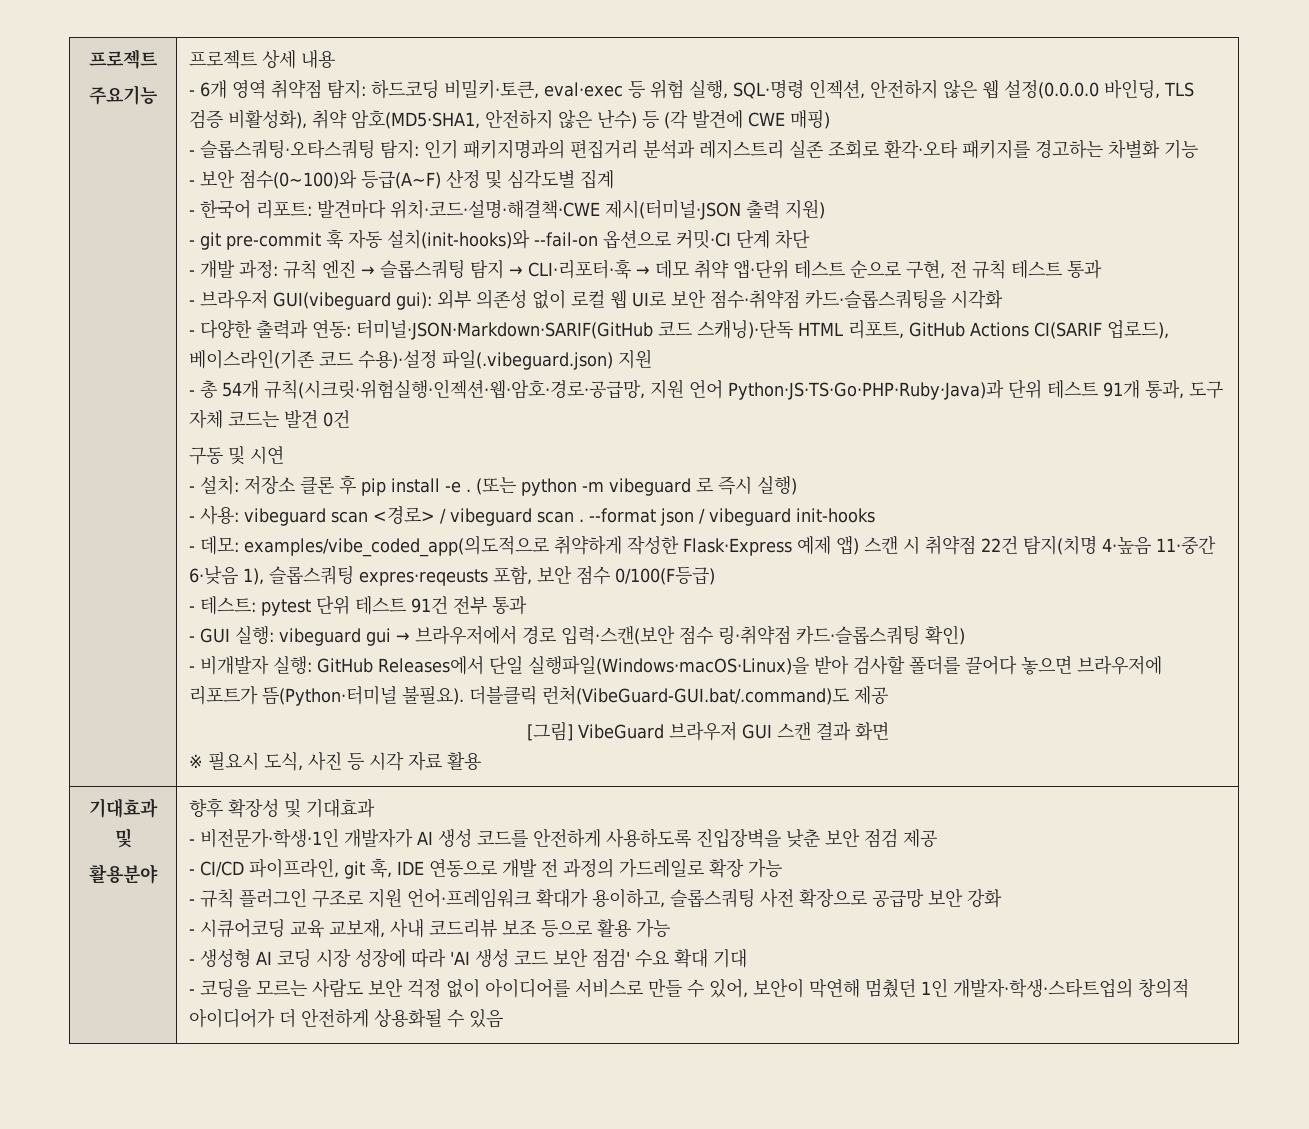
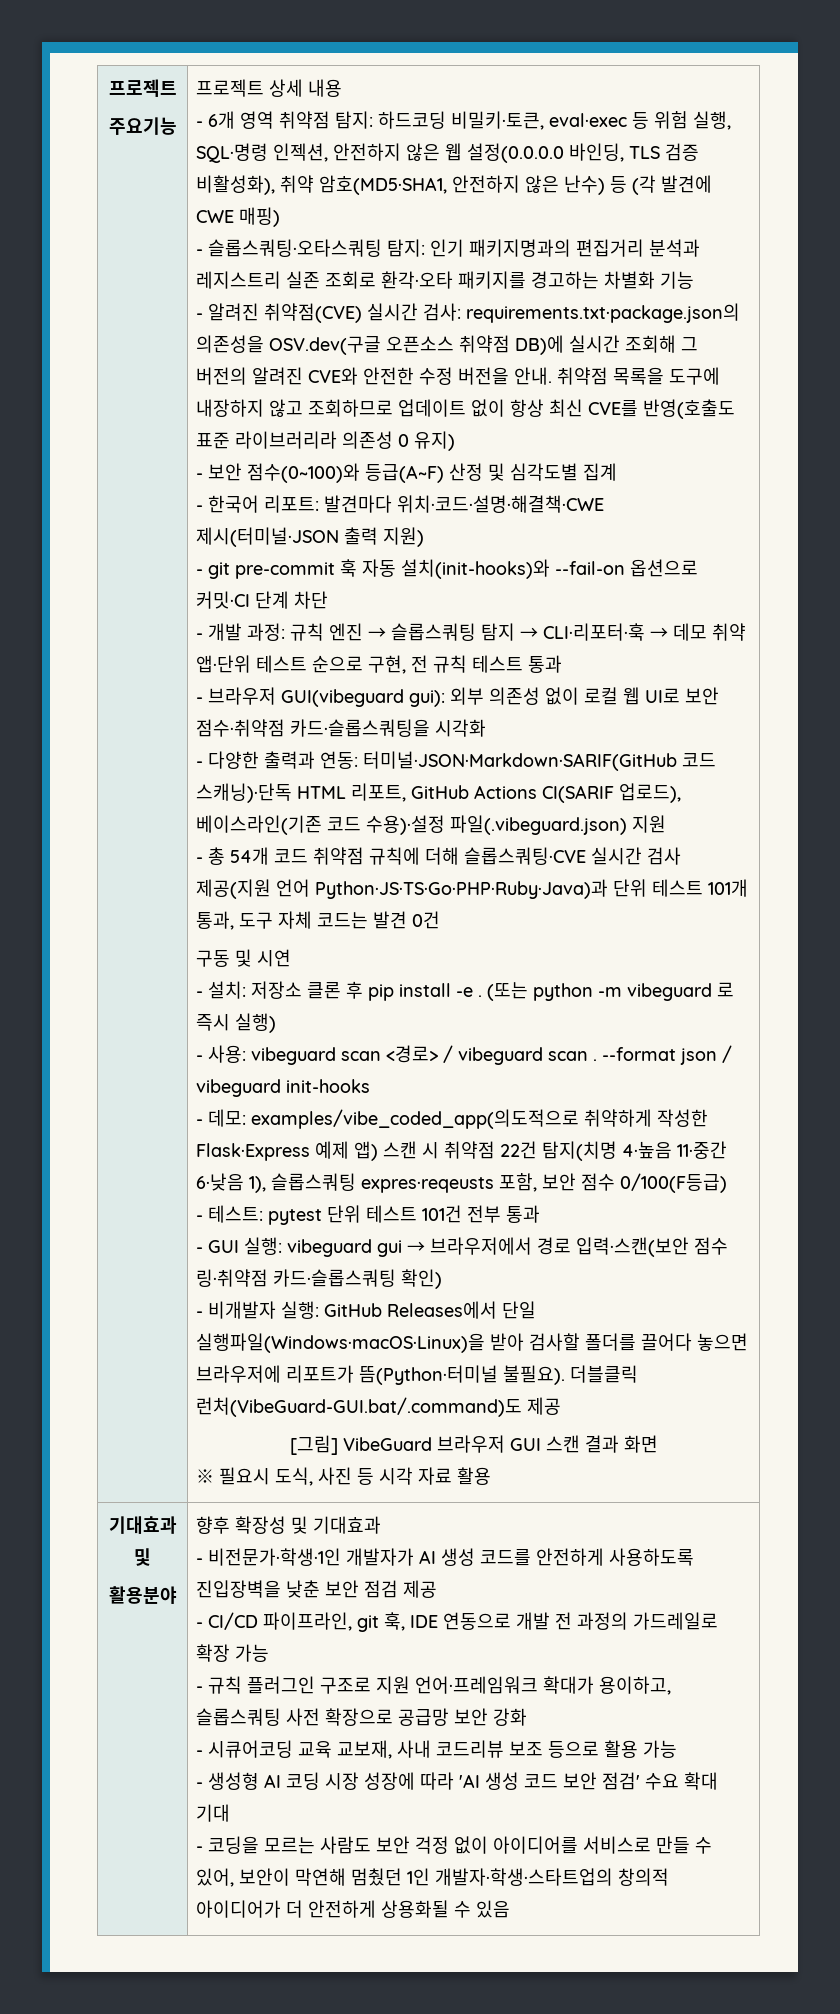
+ - 알려진 취약점(CVE) 실시간 검사: requirements.txt·package.json의 의존성을 OSV.dev(구글 오픈소스 취약점 DB)에 실시간 조회해 그 버전의 알려진 CVE와 안전한 수정 버전을 안내. 취약점 목록을 도구에 내장하지 않고 조회하므로 업데이트 없이 항상 최신 CVE를 반영(호출도 표준 라이브러리라 의존성 0 유지)
- - 총 54개 규칙(시크릿·위험실행·인젝션·웹·암호·경로·공급망, 지원 언어 Python·JS·TS·Go·PHP·Ruby·Java)과 단위 테스트 91개 통과, 도구 자체 코드는 발견 0건
+ - 총 54개 코드 취약점 규칙에 더해 슬롭스쿼팅·CVE 실시간 검사 제공(지원 언어 Python·JS·TS·Go·PHP·Ruby·Java)과 단위 테스트 101개 통과, 도구 자체 코드는 발견 0건
- - 테스트: pytest 단위 테스트 91건 전부 통과
+ - 테스트: pytest 단위 테스트 101건 전부 통과

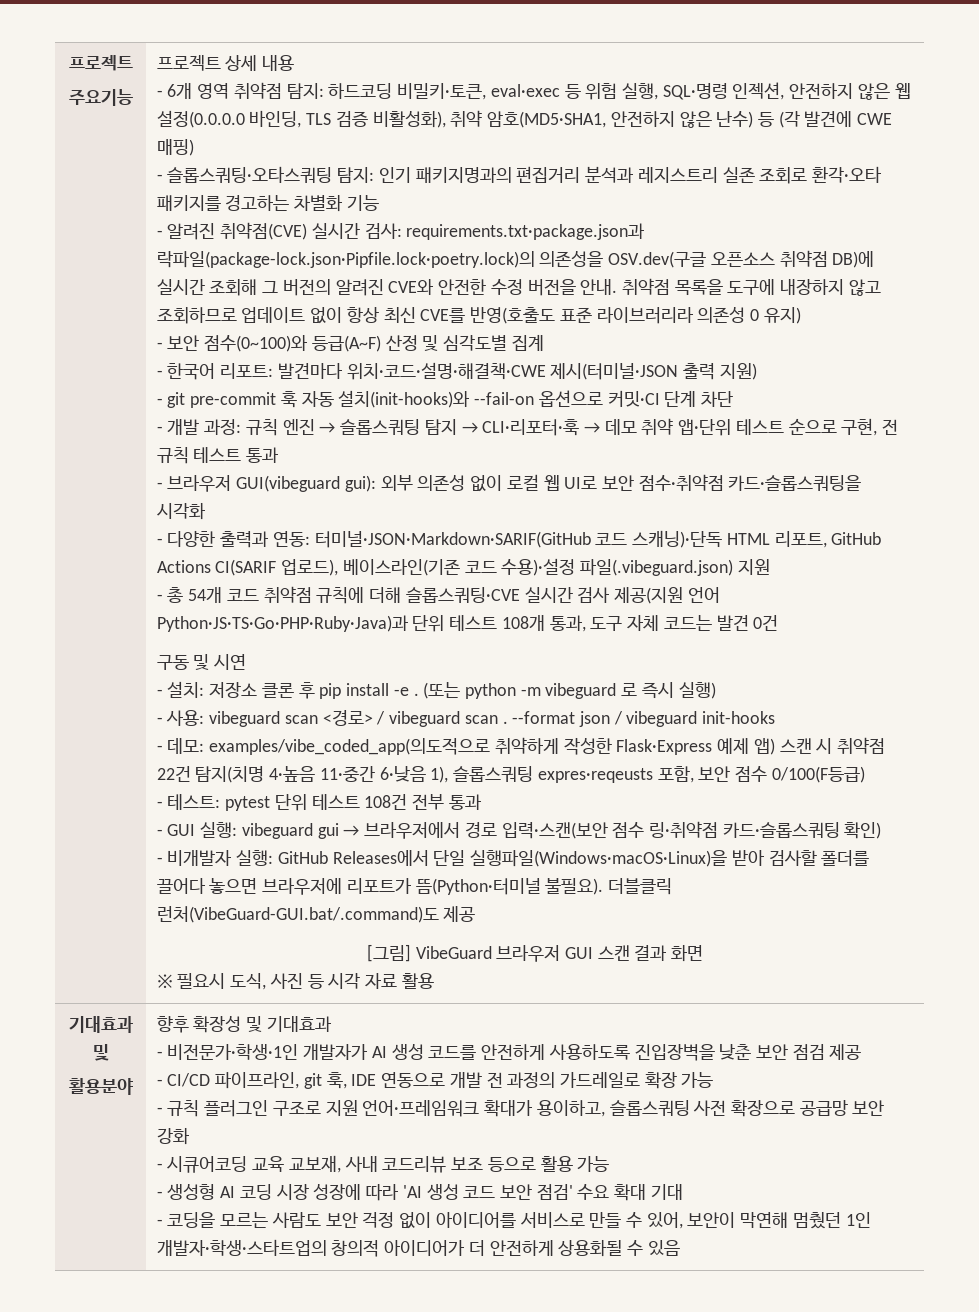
- - 알려진 취약점(CVE) 실시간 검사: requirements.txt·package.json의 의존성을 OSV.dev(구글 오픈소스 취약점 DB)에 실시간 조회해 그 버전의 알려진 CVE와 안전한 수정 버전을 안내.
+ - 알려진 취약점(CVE) 실시간 검사: requirements.txt·package.json과 락파일(package-lock.json·Pipfile.lock·poetry.lock)의 의존성을 OSV.dev(구글 오픈소스 취약점 DB)에 실시간 조회해 그 버전의 알려진 CVE와 안전한 수정 버전을 안내.
- - 총 54개 코드 취약점 규칙에 더해 슬롭스쿼팅·CVE 실시간 검사 제공(지원 언어 Python·JS·TS·Go·PHP·Ruby·Java)과 단위 테스트 101개 통과, 도구 자체 코드는 발견 0건
+ - 총 54개 코드 취약점 규칙에 더해 슬롭스쿼팅·CVE 실시간 검사 제공(지원 언어 Python·JS·TS·Go·PHP·Ruby·Java)과 단위 테스트 108개 통과, 도구 자체 코드는 발견 0건
- - 테스트: pytest 단위 테스트 101건 전부 통과
+ - 테스트: pytest 단위 테스트 108건 전부 통과

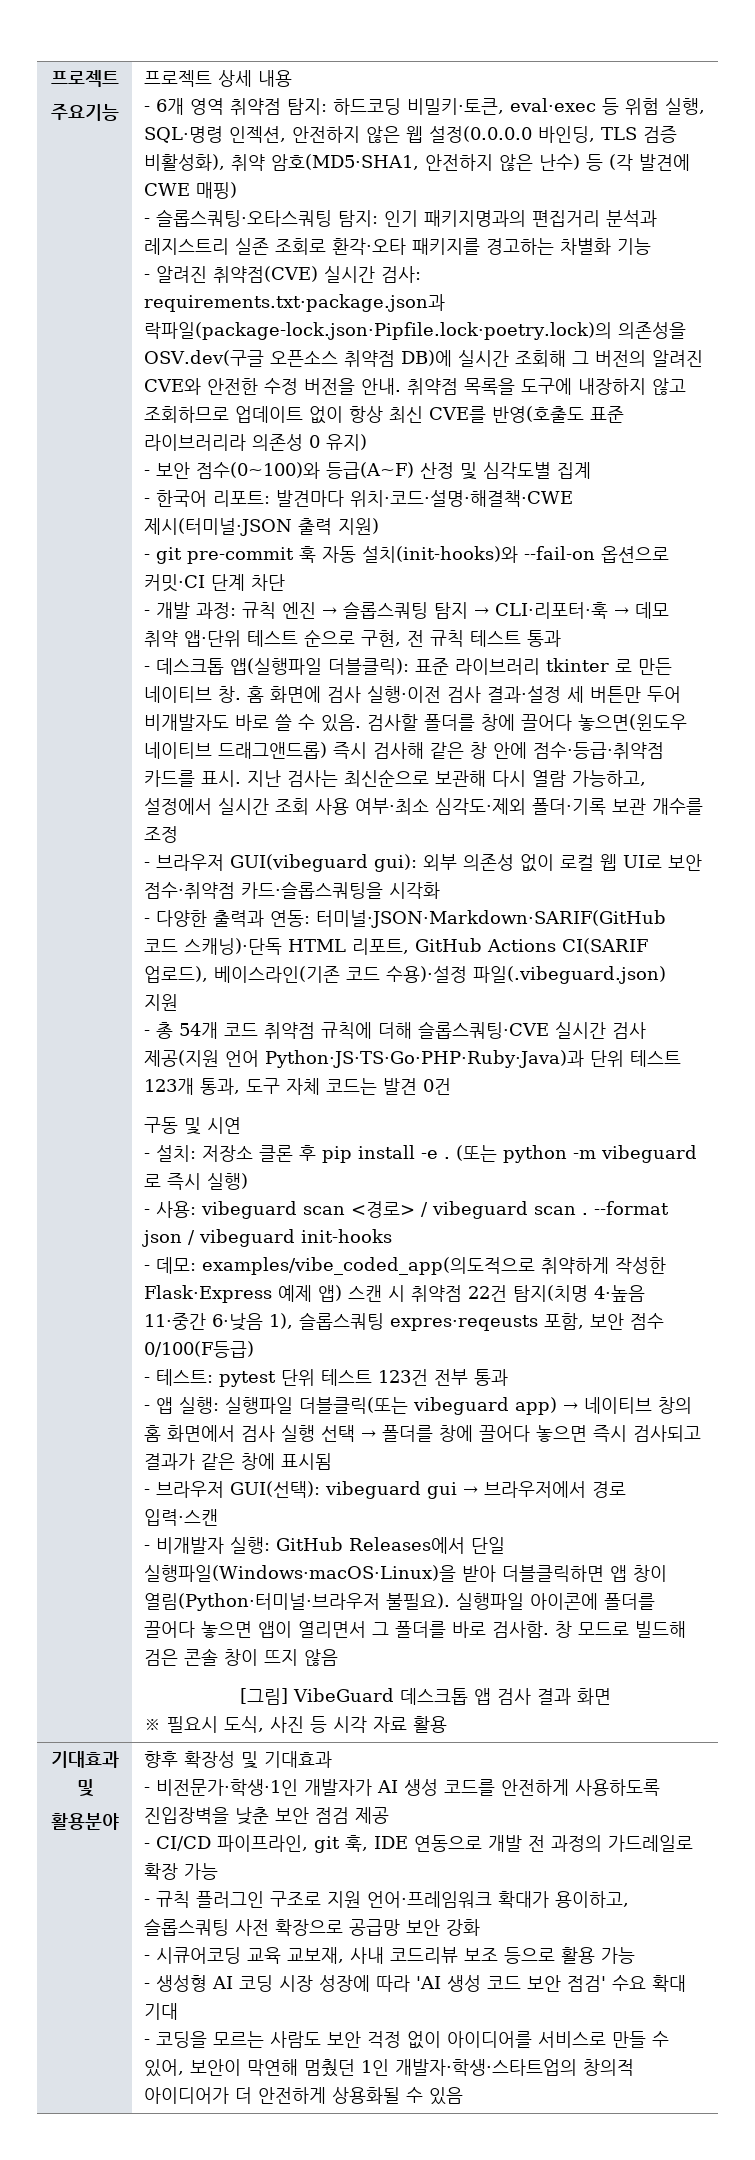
+ - 데스크톱 앱(실행파일 더블클릭): 표준 라이브러리 tkinter 로 만든 네이티브 창. 홈 화면에 검사 실행·이전 검사 결과·설정 세 버튼만 두어 비개발자도 바로 쓸 수 있음. 검사할 폴더를 창에 끌어다 놓으면(윈도우 네이티브 드래그앤드롭) 즉시 검사해 같은 창 안에 점수·등급·취약점 카드를 표시. 지난 검사는 최신순으로 보관해 다시 열람 가능하고, 설정에서 실시간 조회 사용 여부·최소 심각도·제외 폴더·기록 보관 개수를 조정
- - 총 54개 코드 취약점 규칙에 더해 슬롭스쿼팅·CVE 실시간 검사 제공(지원 언어 Python·JS·TS·Go·PHP·Ruby·Java)과 단위 테스트 108개 통과, 도구 자체 코드는 발견 0건
+ - 총 54개 코드 취약점 규칙에 더해 슬롭스쿼팅·CVE 실시간 검사 제공(지원 언어 Python·JS·TS·Go·PHP·Ruby·Java)과 단위 테스트 123개 통과, 도구 자체 코드는 발견 0건
- - 테스트: pytest 단위 테스트 108건 전부 통과
+ - 테스트: pytest 단위 테스트 123건 전부 통과
- - GUI 실행: vibeguard gui → 브라우저에서 경로 입력·스캔(보안 점수 링·취약점 카드·슬롭스쿼팅 확인)
+ - 앱 실행: 실행파일 더블클릭(또는 vibeguard app) → 네이티브 창의 홈 화면에서 검사 실행 선택 → 폴더를 창에 끌어다 놓으면 즉시 검사되고 결과가 같은 창에 표시됨
+ - 브라우저 GUI(선택): vibeguard gui → 브라우저에서 경로 입력·스캔
- - 비개발자 실행: GitHub Releases에서 단일 실행파일(Windows·macOS·Linux)을 받아 검사할 폴더를 끌어다 놓으면 브라우저에 리포트가 뜸(Python·터미널 불필요). 더블클릭 런처(VibeGuard-GUI.bat/.command)도 제공
+ - 비개발자 실행: GitHub Releases에서 단일 실행파일(Windows·macOS·Linux)을 받아 더블클릭하면 앱 창이 열림(Python·터미널·브라우저 불필요). 실행파일 아이콘에 폴더를 끌어다 놓으면 앱이 열리면서 그 폴더를 바로 검사함. 창 모드로 빌드해 검은 콘솔 창이 뜨지 않음
- [그림] VibeGuard 브라우저 GUI 스캔 결과 화면
+ [그림] VibeGuard 데스크톱 앱 검사 결과 화면

